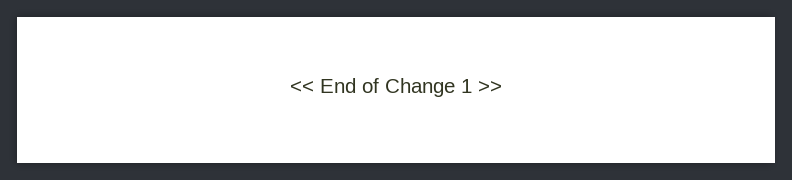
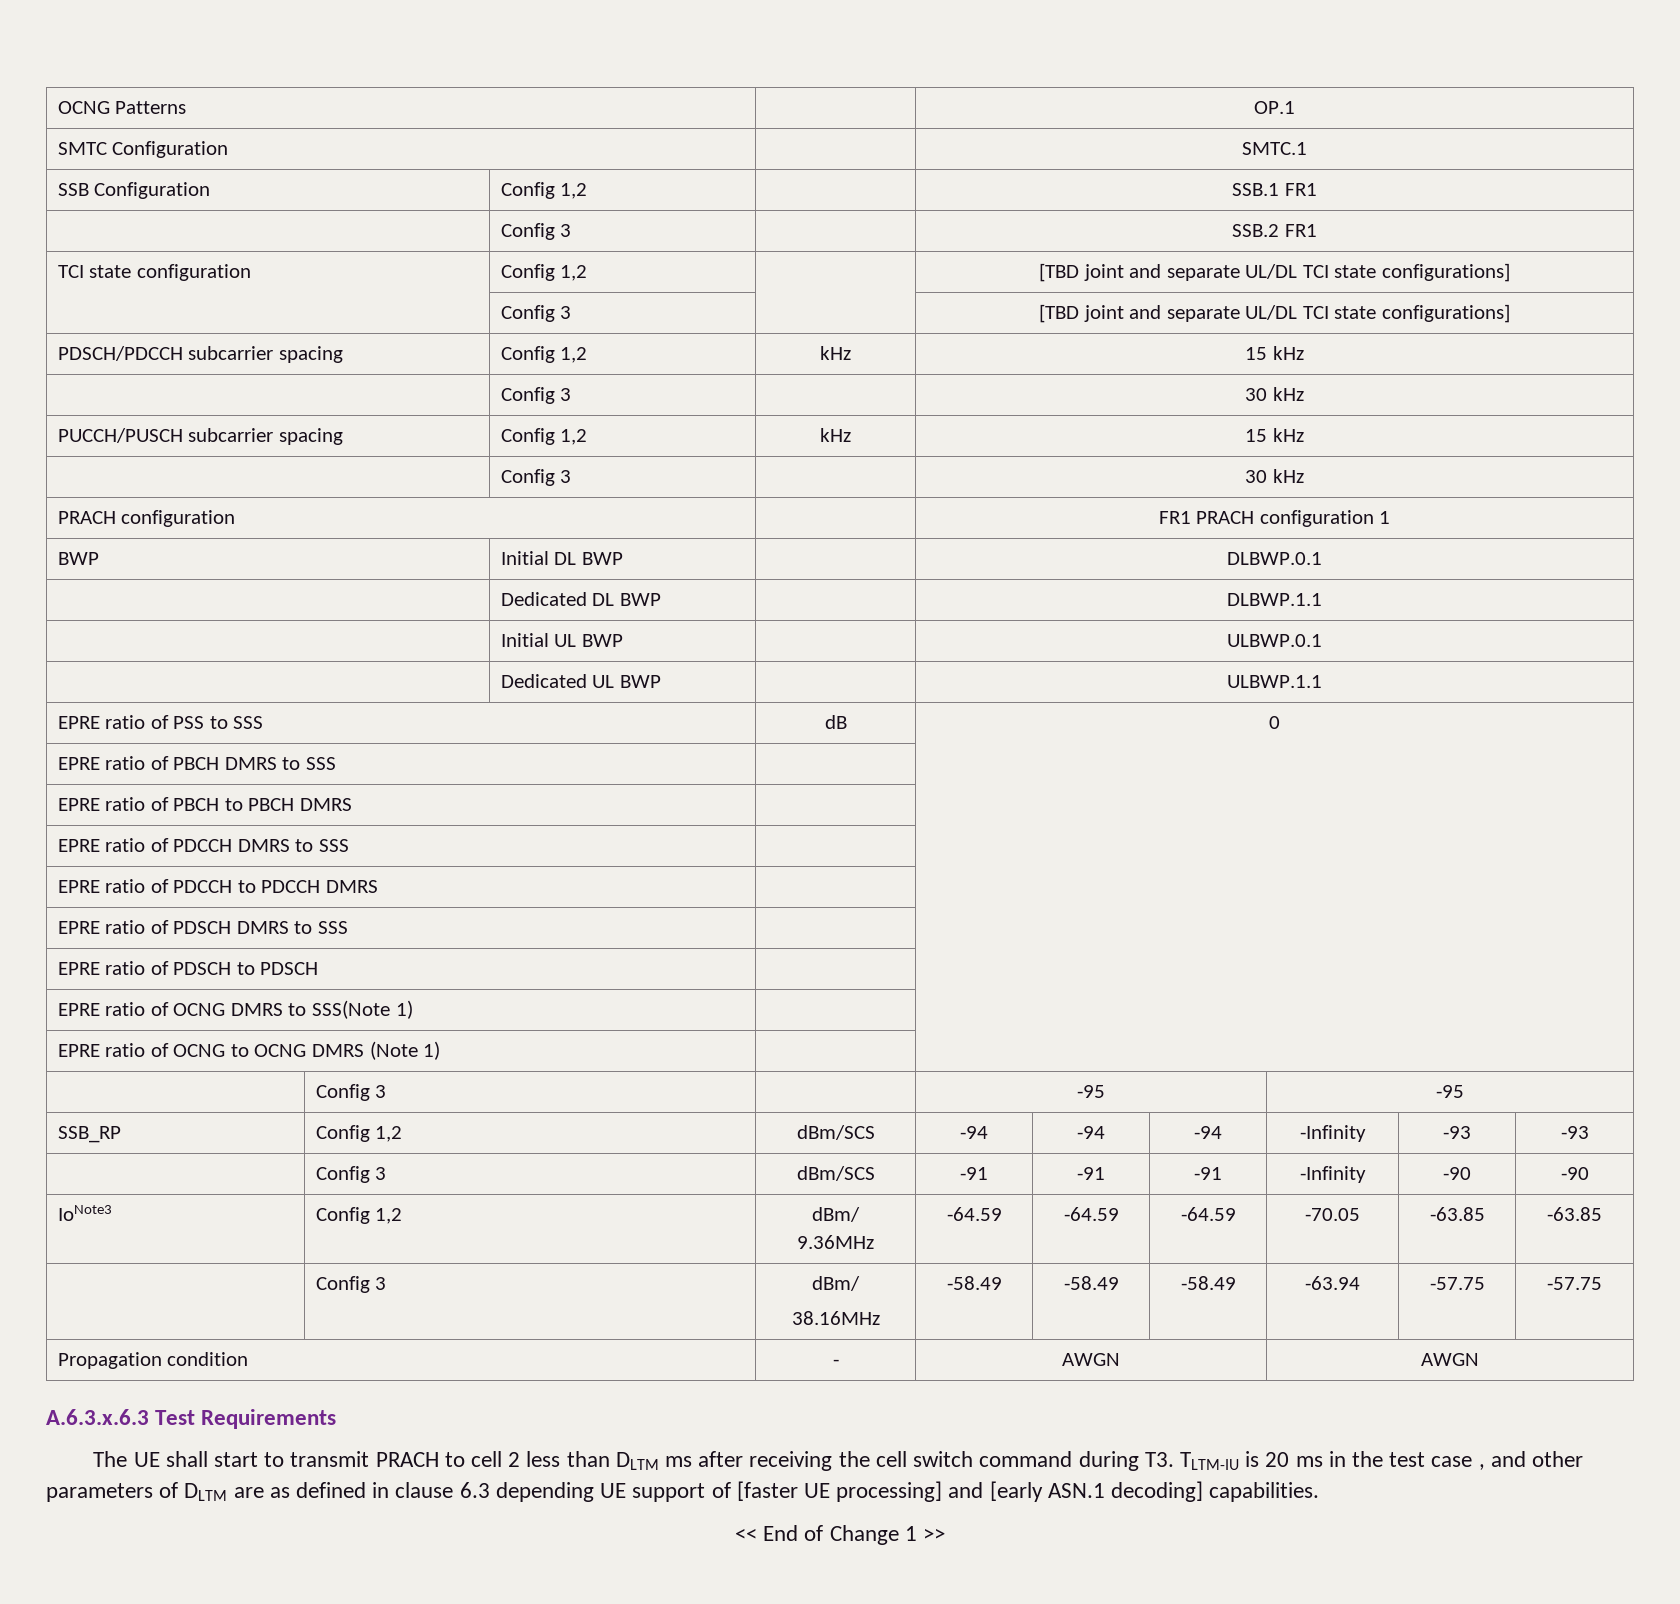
+ OCNG Patterns | | OP.1
+ SMTC Configuration | | SMTC.1
+ SSB Configuration | Config 1,2 | | SSB.1 FR1
+ | Config 3 | | SSB.2 FR1
+ TCI state configuration | Config 1,2 | | [TBD joint and separate UL/DL TCI state configurations]
+ | Config 3 | | [TBD joint and separate UL/DL TCI state configurations]
+ PDSCH/PDCCH subcarrier spacing | Config 1,2 | kHz | 15 kHz
+ | Config 3 | | 30 kHz
+ PUCCH/PUSCH subcarrier spacing | Config 1,2 | kHz | 15 kHz
+ | Config 3 | | 30 kHz
+ PRACH configuration | | FR1 PRACH configuration 1
+ BWP | Initial DL BWP | | DLBWP.0.1
+ | Dedicated DL BWP | | DLBWP.1.1
+ | Initial UL BWP | | ULBWP.0.1
+ | Dedicated UL BWP | | ULBWP.1.1
+ EPRE ratio of PSS to SSS | dB | 0
+ EPRE ratio of PBCH DMRS to SSS | |
+ EPRE ratio of PBCH to PBCH DMRS | |
+ EPRE ratio of PDCCH DMRS to SSS | |
+ EPRE ratio of PDCCH to PDCCH DMRS | |
+ EPRE ratio of PDSCH DMRS to SSS | |
+ EPRE ratio of PDSCH to PDSCH | |
+ EPRE ratio of OCNG DMRS to SSS(Note 1) | |
+ EPRE ratio of OCNG to OCNG DMRS (Note 1) | |
+ | Config 3 | | -95 | -95
+ SSB_RP | Config 1,2 | dBm/SCS | -94 | -94 | -94 | -Infinity | -93 | -93
+ | Config 3 | dBm/SCS | -91 | -91 | -91 | -Infinity | -90 | -90
+ IoNote3 | Config 1,2 | dBm/
+ 9.36MHz | -64.59 | -64.59 | -64.59 | -70.05 | -63.85 | -63.85
+ | Config 3 | dBm/
+ 38.16MHz | -58.49 | -58.49 | -58.49 | -63.94 | -57.75 | -57.75
+ Propagation condition | - | AWGN | AWGN
+ A.6.3.x.6.3 Test Requirements
+ The UE shall start to transmit PRACH to cell 2 less than DLTM ms after receiving the cell switch command during T3. TLTM-IU is 20 ms in the test case , and other parameters of DLTM are as defined in clause 6.3 depending UE support of [faster UE processing] and [early ASN.1 decoding] capabilities.

